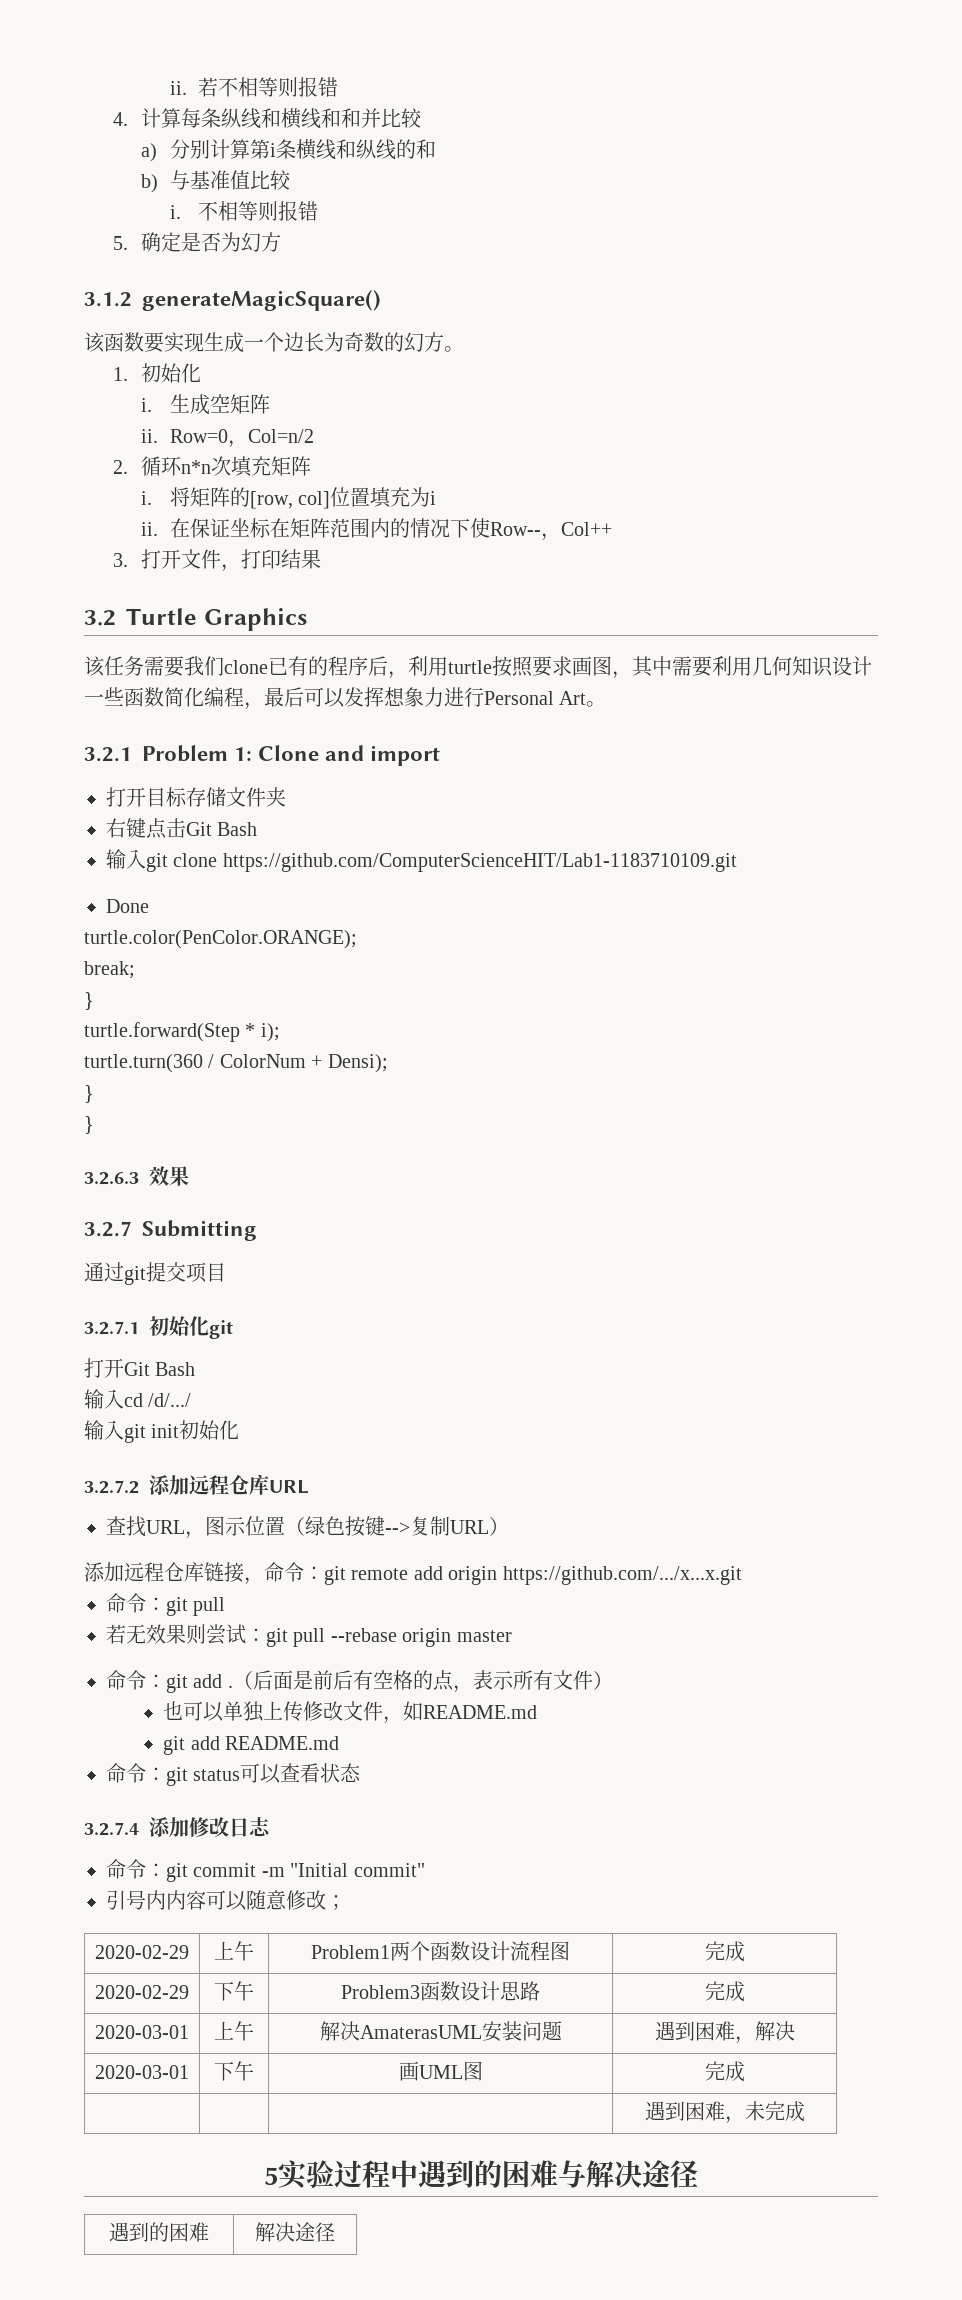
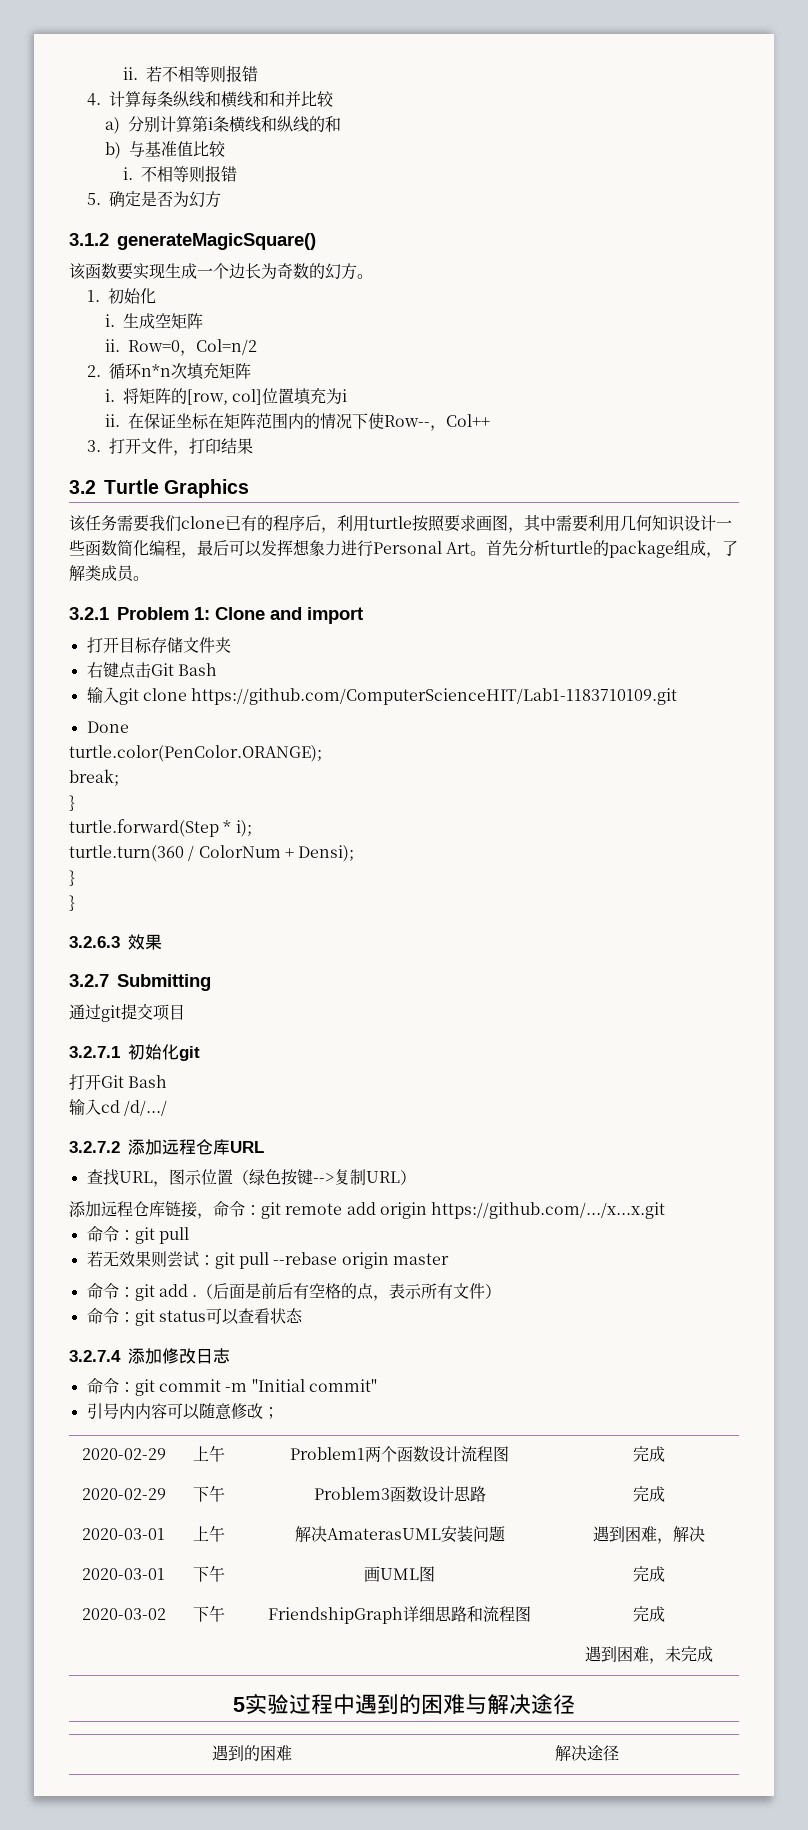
+ 首先分析turtle的package组成，了解类成员。
- 输入git init初始化
- 也可以单独上传修改文件，如README.md
- git add README.md
+ 2020-03-02 | 下午 | FriendshipGraph详细思路和流程图 | 完成

